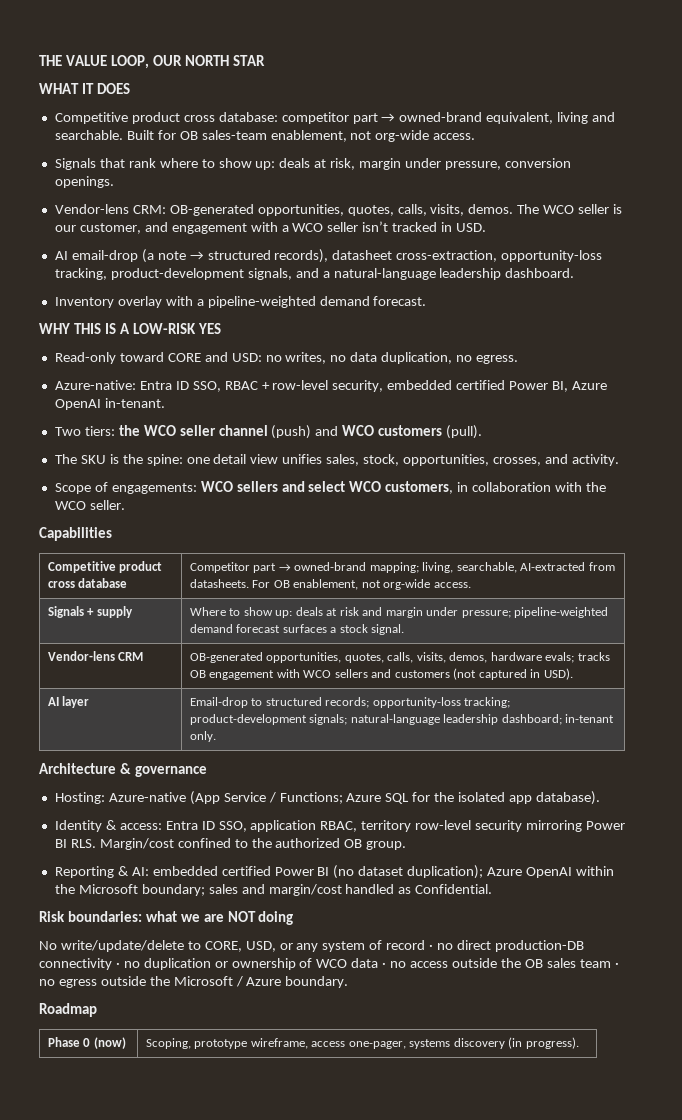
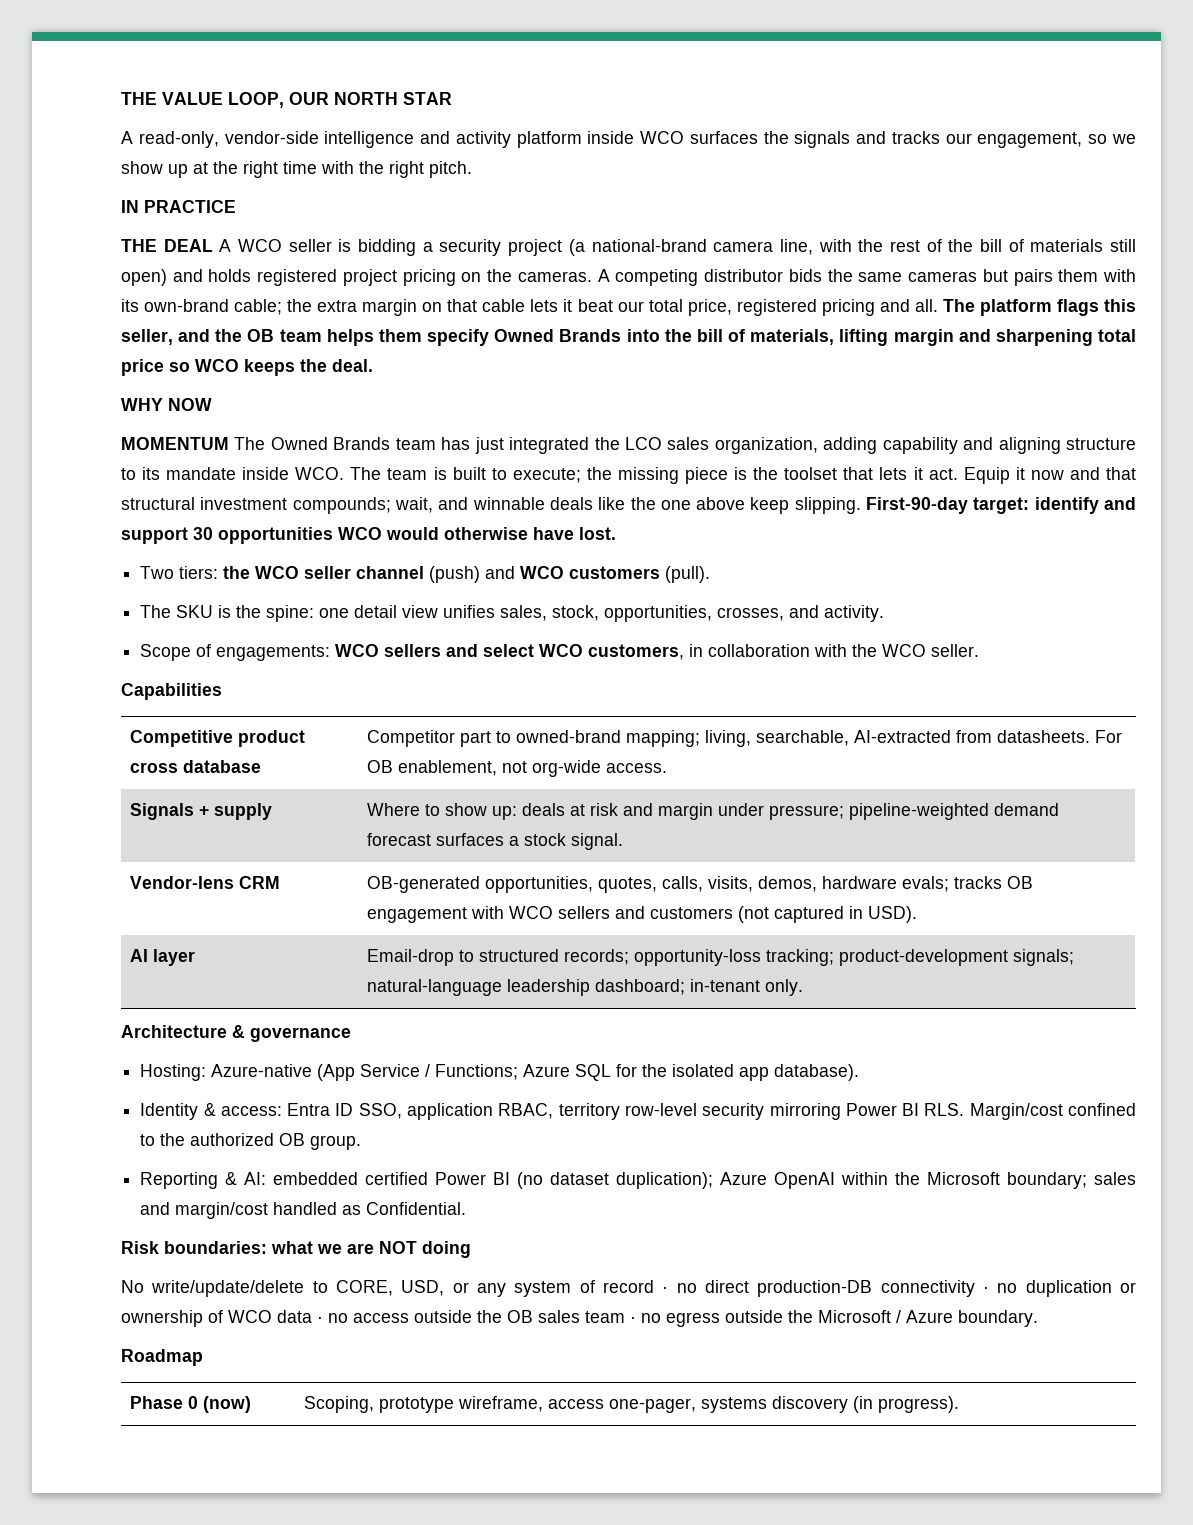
- WHAT IT DOES
- Competitive product cross database: competitor part → owned-brand equivalent, living and searchable. Built for OB sales-team enablement, not org-wide access.
- Signals that rank where to show up: deals at risk, margin under pressure, conversion openings.
- Vendor-lens CRM: OB-generated opportunities, quotes, calls, visits, demos. The WCO seller is our customer, and engagement with a WCO seller isn’t tracked in USD.
- AI email-drop (a note → structured records), datasheet cross-extraction, opportunity-loss tracking, product-development signals, and a natural-language leadership dashboard.
- Inventory overlay with a pipeline-weighted demand forecast.
- WHY THIS IS A LOW-RISK YES
- Read-only toward CORE and USD: no writes, no data duplication, no egress.
- Azure-native: Entra ID SSO, RBAC + row-level security, embedded certified Power BI, Azure OpenAI in-tenant.
+ A read-only, vendor-side intelligence and activity platform inside WCO surfaces the signals and tracks our engagement, so we show up at the right time with the right pitch.
+ IN PRACTICE
+ THE DEAL A WCO seller is bidding a security project (a national-brand camera line, with the rest of the bill of materials still open) and holds registered project pricing on the cameras. A competing distributor bids the same cameras but pairs them with its own-brand cable; the extra margin on that cable lets it beat our total price, registered pricing and all. The platform flags this seller, and the OB team helps them specify Owned Brands into the bill of materials, lifting margin and sharpening total price so WCO keeps the deal.
+ WHY NOW
+ MOMENTUM The Owned Brands team has just integrated the LCO sales organization, adding capability and aligning structure to its mandate inside WCO. The team is built to execute; the missing piece is the toolset that lets it act. Equip it now and that structural investment compounds; wait, and winnable deals like the one above keep slipping. First-90-day target: identify and support 30 opportunities WCO would otherwise have lost.
- Competitive product cross database | Competitor part → owned-brand mapping; living, searchable, AI-extracted from datasheets. For OB enablement, not org-wide access.
+ Competitive product cross database | Competitor part to owned-brand mapping; living, searchable, AI-extracted from datasheets. For OB enablement, not org-wide access.

